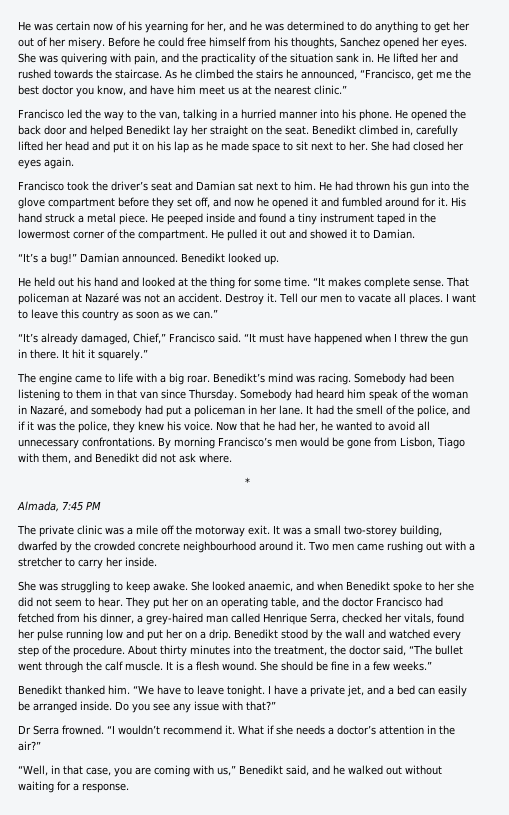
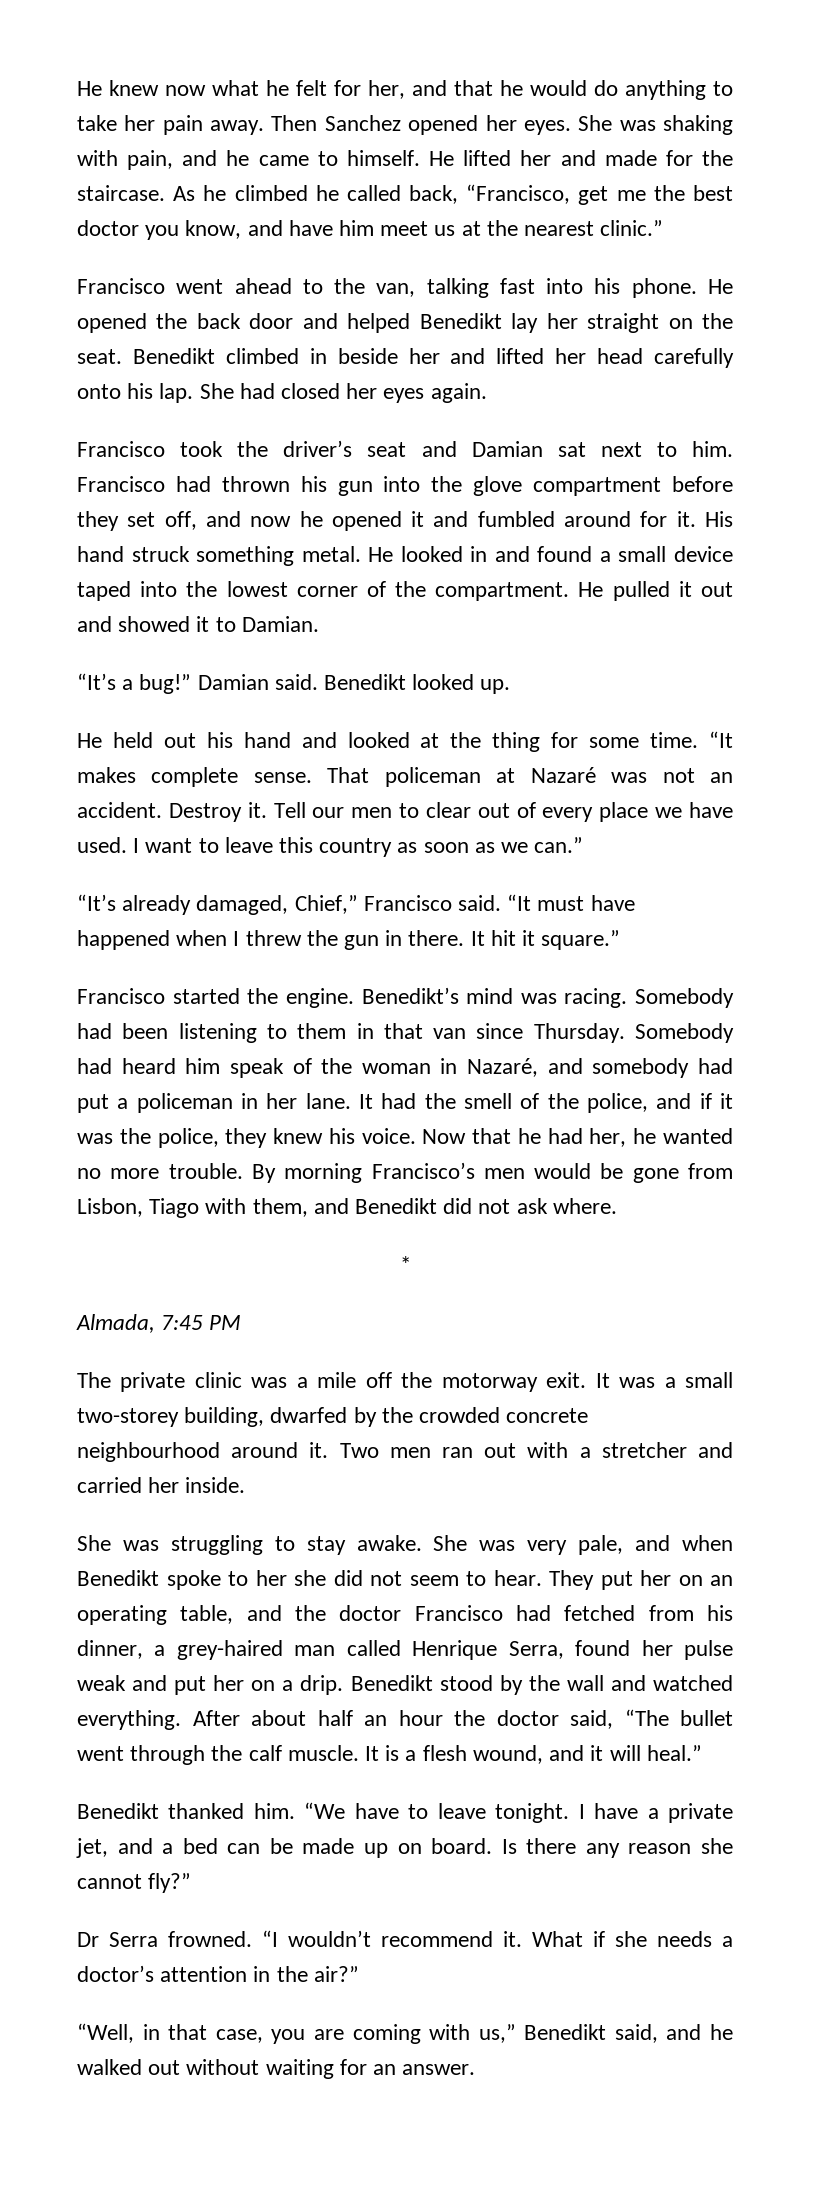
- He was certain now of his yearning for her, and he was determined to do anything to get her out of her misery. Before he could free himself from his thoughts, Sanchez opened her eyes.
+ He knew now what he felt for her, and that he would do anything to take her pain away. Then Sanchez opened her eyes.
- She was quivering with pain, and the practicality of the situation sank in.
+ She was shaking with pain, and he came to himself.
- He lifted her and rushed towards the staircase.
+ He lifted her and made for the staircase.
- As he climbed the stairs he announced, “Francisco, get me the best doctor you know, and have him meet us at the nearest clinic.”
+ As he climbed he called back, “Francisco, get me the best doctor you know, and have him meet us at the nearest clinic.”
- Francisco led the way to the van, talking in a hurried manner into his phone.
+ Francisco went ahead to the van, talking fast into his phone.
- Benedikt climbed in, carefully lifted her head and put it on his lap as he made space to sit next to her.
+ Benedikt climbed in beside her and lifted her head carefully onto his lap.
- He had thrown his gun into the glove compartment before they set off, and now he opened it and fumbled around for it.
+ Francisco had thrown his gun into the glove compartment before they set off, and now he opened it and fumbled around for it.
- His hand struck a metal piece. He peeped inside and found a tiny instrument taped in the lowermost corner of the compartment.
+ His hand struck something metal. He looked in and found a small device taped into the lowest corner of the compartment.
- Damian announced.
+ Damian said.
- Tell our men to vacate all places.
+ Tell our men to clear out of every place we have used.
- It hit it squarely.”
- The engine came to life with a big roar.
+ It hit it square.”
+ Francisco started the engine.
- Now that he had her, he wanted to avoid all unnecessary confrontations.
+ Now that he had her, he wanted no more trouble.
- Two men came rushing out with a stretcher to carry her inside.
+ Two men ran out with a stretcher and carried her inside.
- She was struggling to keep awake.
+ She was struggling to stay awake.
- She looked anaemic, and when Benedikt spoke to her she did not seem to hear.
+ She was very pale, and when Benedikt spoke to her she did not seem to hear.
- They put her on an operating table, and the doctor Francisco had fetched from his dinner, a grey-haired man called Henrique Serra, checked her vitals, found her pulse running low and put her on a drip.
+ They put her on an operating table, and the doctor Francisco had fetched from his dinner, a grey-haired man called Henrique Serra, found her pulse weak and put her on a drip.
- Benedikt stood by the wall and watched every step of the procedure. About thirty minutes into the treatment, the doctor said, “The bullet went through the calf muscle.
+ Benedikt stood by the wall and watched everything. After about half an hour the doctor said, “The bullet went through the calf muscle.
- It is a flesh wound. She should be fine in a few weeks.”
+ It is a flesh wound, and it will heal.”
- I have a private jet, and a bed can easily be arranged inside. Do you see any issue with that?”
+ I have a private jet, and a bed can be made up on board. Is there any reason she cannot fly?”
- “Well, in that case, you are coming with us,” Benedikt said, and he walked out without waiting for a response.
+ “Well, in that case, you are coming with us,” Benedikt said, and he walked out without waiting for an answer.

